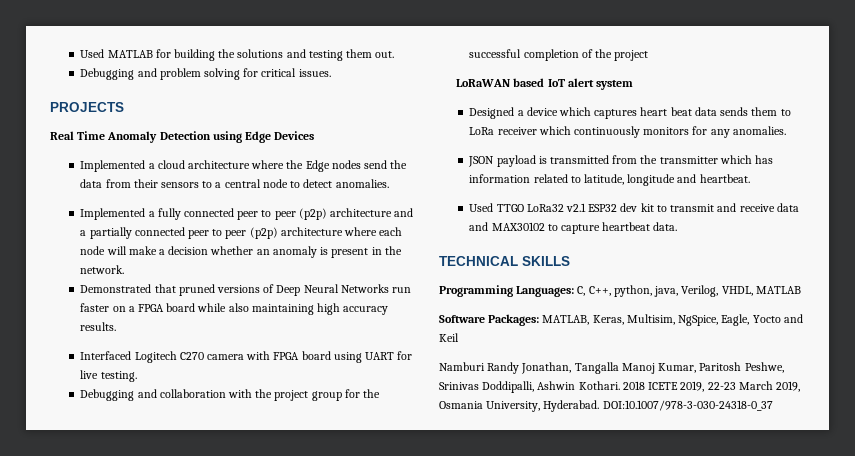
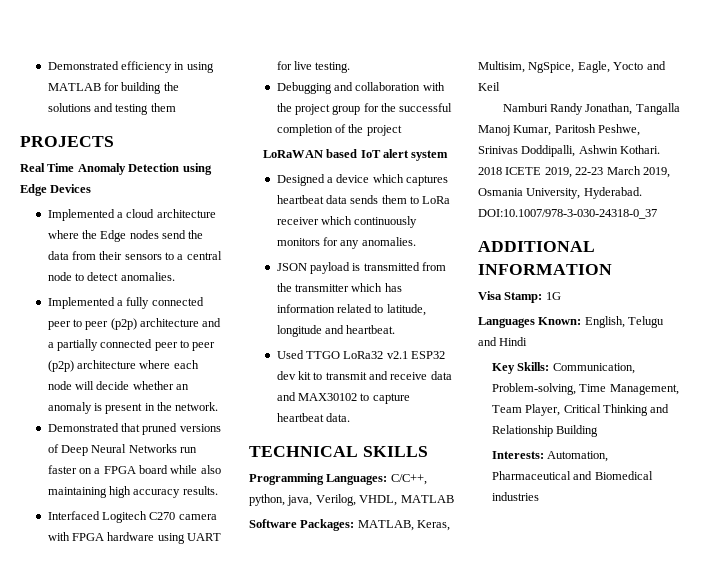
- Used MATLAB for building the solutions and testing them out.
- Debugging and problem solving for critical issues.
+ Demonstrated efficiency in using MATLAB for building the solutions and testing them
- Implemented a fully connected peer to peer (p2p) architecture and a partially connected peer to peer (p2p) architecture where each node will make a decision whether an anomaly is present in the network.
+ Implemented a fully connected peer to peer (p2p) architecture and a partially connected peer to peer (p2p) architecture where each node will decide whether an anomaly is present in the network.
- Interfaced Logitech C270 camera with FPGA board using UART for live testing.
+ Interfaced Logitech C270 camera with FPGA hardware using UART for live testing.
- Designed a device which captures heart beat data sends them to LoRa receiver which continuously monitors for any anomalies.
+ Designed a device which captures heartbeat data sends them to LoRa receiver which continuously monitors for any anomalies.
- Programming Languages: C, C++, python, java, Verilog, VHDL, MATLAB
+ Programming Languages: C/C++, python, java, Verilog, VHDL, MATLAB
+ ADDITIONAL INFORMATION
+ Visa Stamp: 1G
+ Languages Known: English, Telugu and Hindi
+ Key Skills: Communication, Problem-solving, Time Management, Team Player, Critical Thinking and Relationship Building
+ Interests: Automation, Pharmaceutical and Biomedical industries

